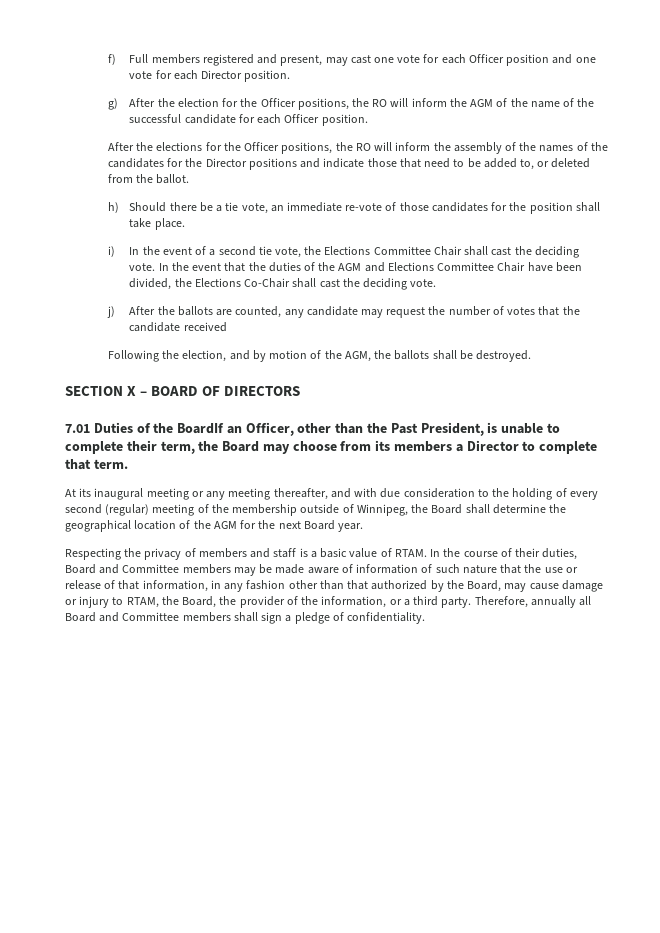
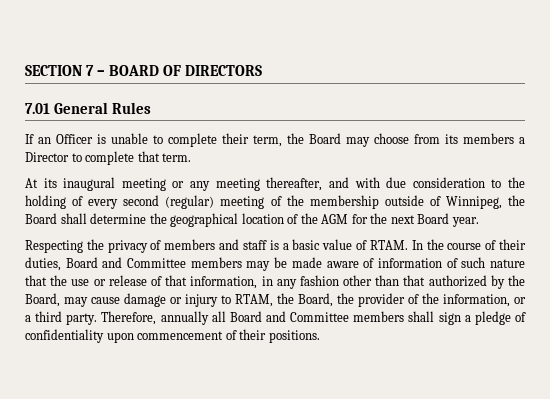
- f) Full members registered and present, may cast one vote for each Officer position and one vote for each Director position.
- g) After the election for the Officer positions, the RO will inform the AGM of the name of the successful candidate for each Officer position.
- After the elections for the Officer positions, the RO will inform the assembly of the names of the candidates for the Director positions and indicate those that need to be added to, or deleted from the ballot.
- h) Should there be a tie vote, an immediate re-vote of those candidates for the position shall take place.
- i) In the event of a second tie vote, the Elections Committee Chair shall cast the deciding vote. In the event that the duties of the AGM and Elections Committee Chair have been divided, the Elections Co-Chair shall cast the deciding vote.
- j) After the ballots are counted, any candidate may request the number of votes that the candidate received
- Following the election, and by motion of the AGM, the ballots shall be destroyed.
- SECTION X – BOARD OF DIRECTORS
+ SECTION 7 – BOARD OF DIRECTORS
- 7.01 Duties of the BoardIf an Officer, other than the Past President, is unable to complete their term, the Board may choose from its members a Director to complete that term.
+ 7.01 General Rules
+ If an Officer is unable to complete their term, the Board may choose from its members a Director to complete that term.
- Therefore, annually all Board and Committee members shall sign a pledge of confidentiality.
+ Therefore, annually all Board and Committee members shall sign a pledge of confidentiality upon commencement of their positions.

